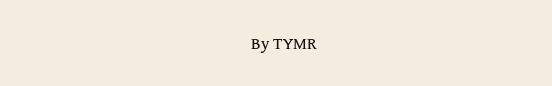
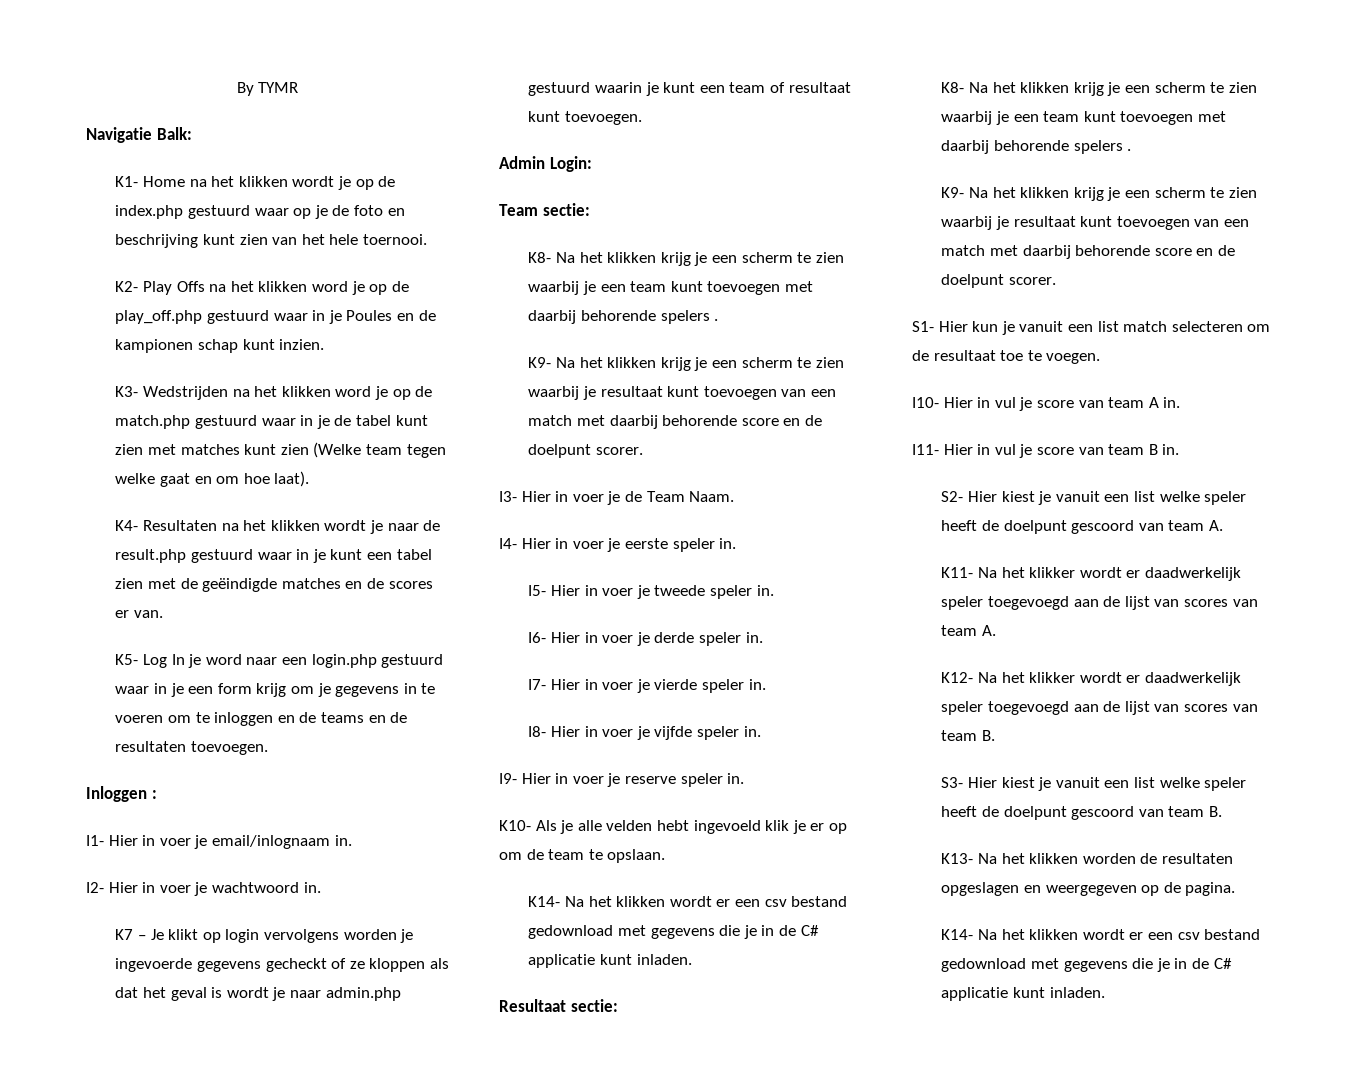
+ Navigatie Balk:
+ K1- Home na het klikken wordt je op de index.php gestuurd waar op je de foto en beschrijving kunt zien van het hele toernooi.
+ K2- Play Offs na het klikken word je op de play_off.php gestuurd waar in je Poules en de kampionen schap kunt inzien.
+ K3- Wedstrijden na het klikken word je op de match.php gestuurd waar in je de tabel kunt zien met matches kunt zien (Welke team tegen welke gaat en om hoe laat).
+ K4- Resultaten na het klikken wordt je naar de result.php gestuurd waar in je kunt een tabel zien met de geëindigde matches en de scores er van.
+ K5- Log In je word naar een login.php gestuurd waar in je een form krijg om je gegevens in te voeren om te inloggen en de teams en de resultaten toevoegen.
+ Inloggen :
+ I1- Hier in voer je email/inlognaam in.
+ I2- Hier in voer je wachtwoord in.
+ K7 – Je klikt op login vervolgens worden je ingevoerde gegevens gecheckt of ze kloppen als dat het geval is wordt je naar admin.php gestuurd waarin je kunt een team of resultaat kunt toevoegen.
+ Admin Login:
+ Team sectie:
+ K8- Na het klikken krijg je een scherm te zien waarbij je een team kunt toevoegen met daarbij behorende spelers .
+ K9- Na het klikken krijg je een scherm te zien waarbij je resultaat kunt toevoegen van een match met daarbij behorende score en de doelpunt scorer.
+ I3- Hier in voer je de Team Naam.
+ I4- Hier in voer je eerste speler in.
+ I5- Hier in voer je tweede speler in.
+ I6- Hier in voer je derde speler in.
+ I7- Hier in voer je vierde speler in.
+ I8- Hier in voer je vijfde speler in.
+ I9- Hier in voer je reserve speler in.
+ K10- Als je alle velden hebt ingevoeld klik je er op om de team te opslaan.
+ K14- Na het klikken wordt er een csv bestand gedownload met gegevens die je in de C# applicatie kunt inladen.
+ Resultaat sectie:
+ K8- Na het klikken krijg je een scherm te zien waarbij je een team kunt toevoegen met daarbij behorende spelers .
+ K9- Na het klikken krijg je een scherm te zien waarbij je resultaat kunt toevoegen van een match met daarbij behorende score en de doelpunt scorer.
+ S1- Hier kun je vanuit een list match selecteren om de resultaat toe te voegen.
+ I10- Hier in vul je score van team A in.
+ I11- Hier in vul je score van team B in.
+ S2- Hier kiest je vanuit een list welke speler heeft de doelpunt gescoord van team A.
+ K11- Na het klikker wordt er daadwerkelijk speler toegevoegd aan de lijst van scores van team A.
+ K12- Na het klikker wordt er daadwerkelijk speler toegevoegd aan de lijst van scores van team B.
+ S3- Hier kiest je vanuit een list welke speler heeft de doelpunt gescoord van team B.
+ K13- Na het klikken worden de resultaten opgeslagen en weergegeven op de pagina.
+ K14- Na het klikken wordt er een csv bestand gedownload met gegevens die je in de C# applicatie kunt inladen.

